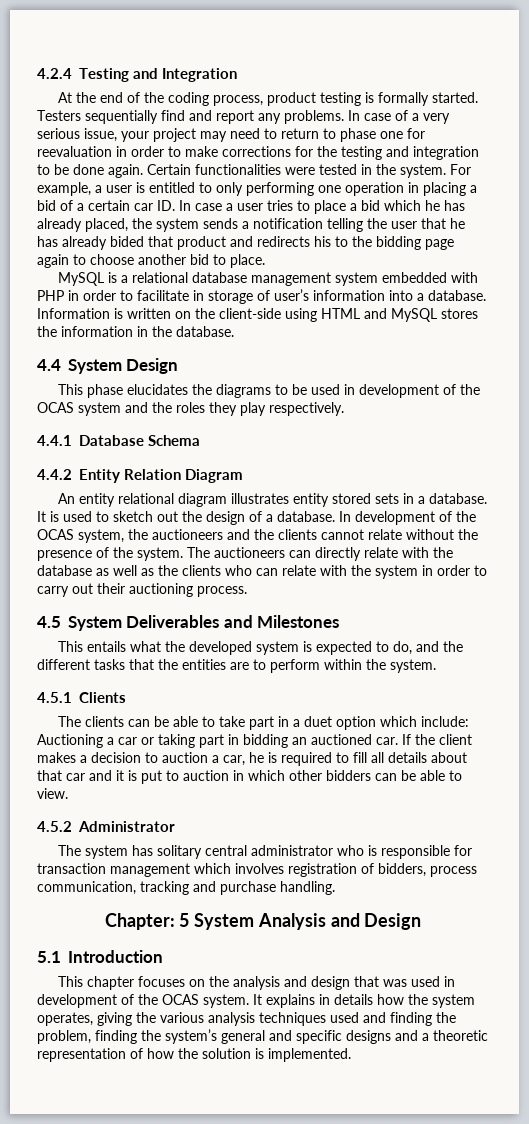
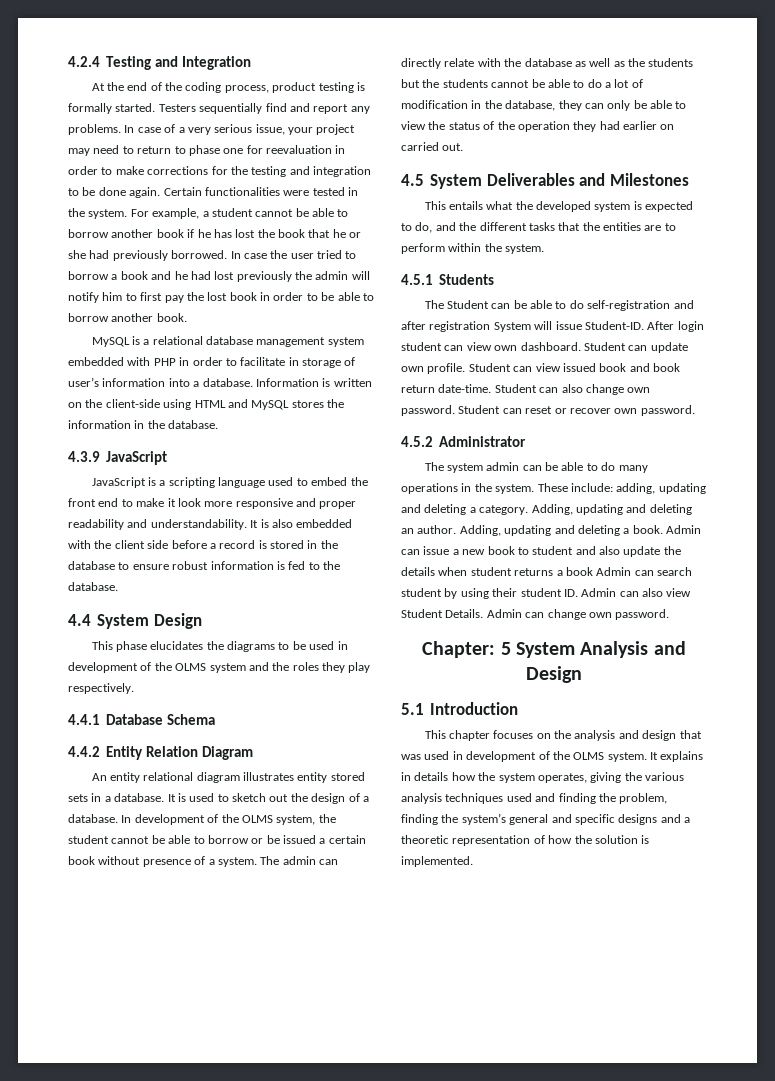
- For example, a user is entitled to only performing one operation in placing a bid of a certain car ID. In case a user tries to place a bid which he has already placed, the system sends a notification telling the user that he has already bided that product and redirects his to the bidding page again to choose another bid to place.
+ For example, a student cannot be able to borrow another book if he has lost the book that he or she had previously borrowed. In case the user tried to borrow a book and he had lost previously the admin will notify him to first pay the lost book in order to be able to borrow another book.
+ 4.3.9 JavaScript
+ JavaScript is a scripting language used to embed the front end to make it look more responsive and proper readability and understandability. It is also embedded with the client side before a record is stored in the database to ensure robust information is fed to the database.
- This phase elucidates the diagrams to be used in development of the OCAS system and the roles they play respectively.
+ This phase elucidates the diagrams to be used in development of the OLMS system and the roles they play respectively.
- In development of the OCAS system, the auctioneers and the clients cannot relate without the presence of the system.
+ In development of the OLMS system, the student cannot be able to borrow or be issued a certain book without presence of a system.
- The auctioneers can directly relate with the database as well as the clients who can relate with the system in order to carry out their auctioning process.
+ The admin can directly relate with the database as well as the students but the students cannot be able to do a lot of modification in the database, they can only be able to view the status of the operation they had earlier on carried out.
- 4.5.1 Clients
- The clients can be able to take part in a duet option which include: Auctioning a car or taking part in bidding an auctioned car. If the client makes a decision to auction a car, he is required to fill all details about that car and it is put to auction in which other bidders can be able to view.
+ 4.5.1 Students
+ The Student can be able to do self-registration and after registration System will issue Student-ID. After login student can view own dashboard. Student can update own profile. Student can view issued book and book return date-time. Student can also change own password. Student can reset or recover own password.
  4.5.2 Administrator
- The system has solitary central administrator who is responsible for transaction management which involves registration of bidders, process communication, tracking and purchase handling.
+ The system admin can be able to do many operations in the system. These include: adding, updating and deleting a category. Adding, updating and deleting an author. Adding, updating and deleting a book. Admin can issue a new book to student and also update the details when student returns a book Admin can search student by using their student ID. Admin can also view Student Details. Admin can change own password.
- This chapter focuses on the analysis and design that was used in development of the OCAS system.
+ This chapter focuses on the analysis and design that was used in development of the OLMS system.

